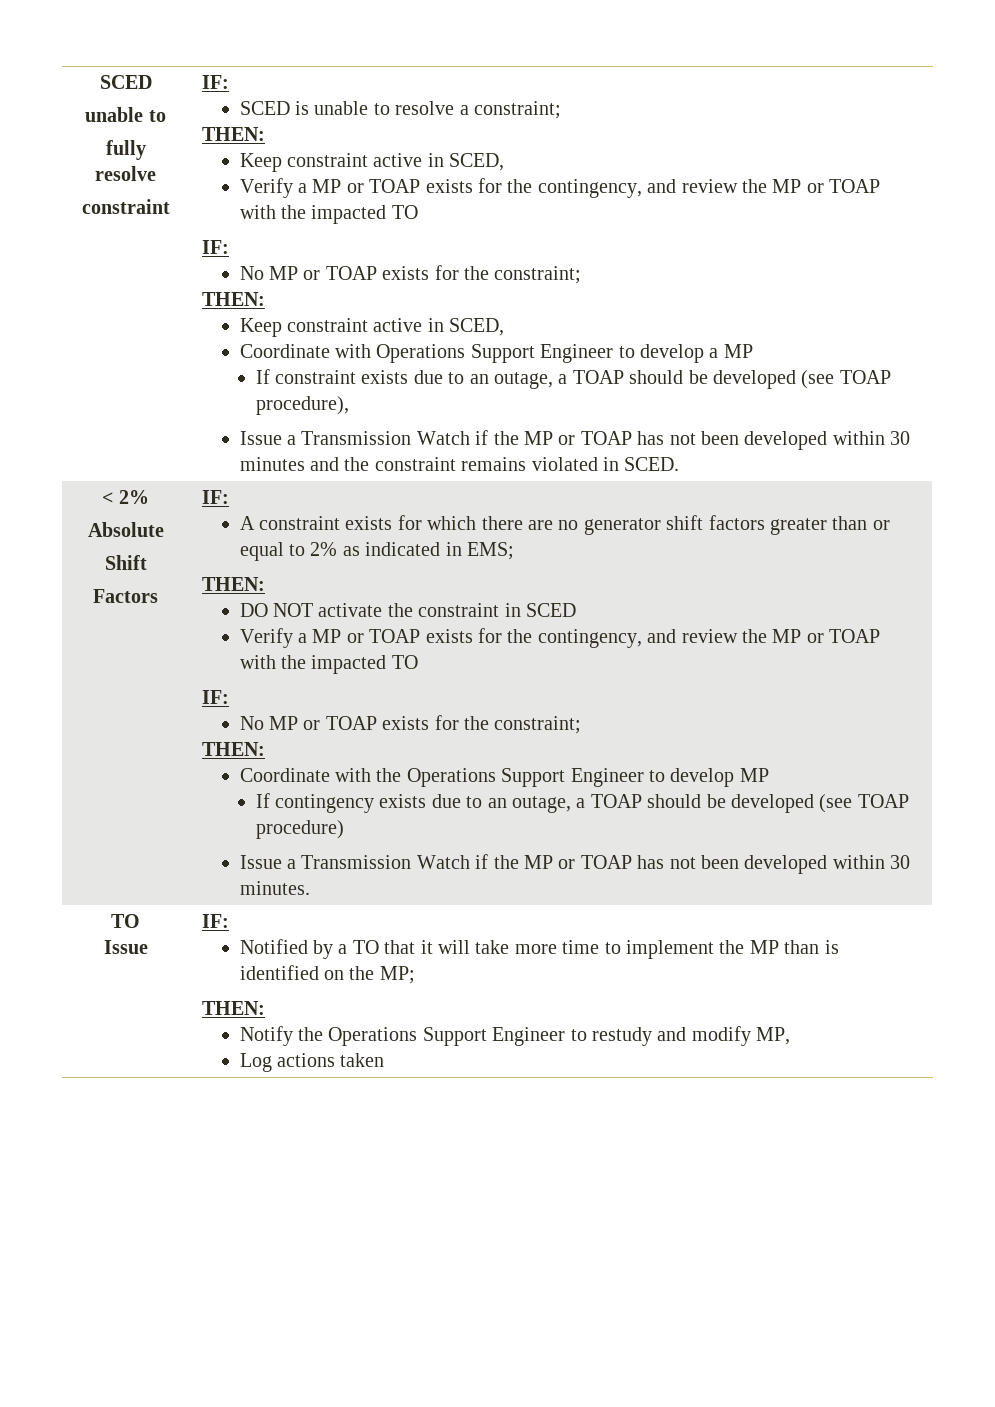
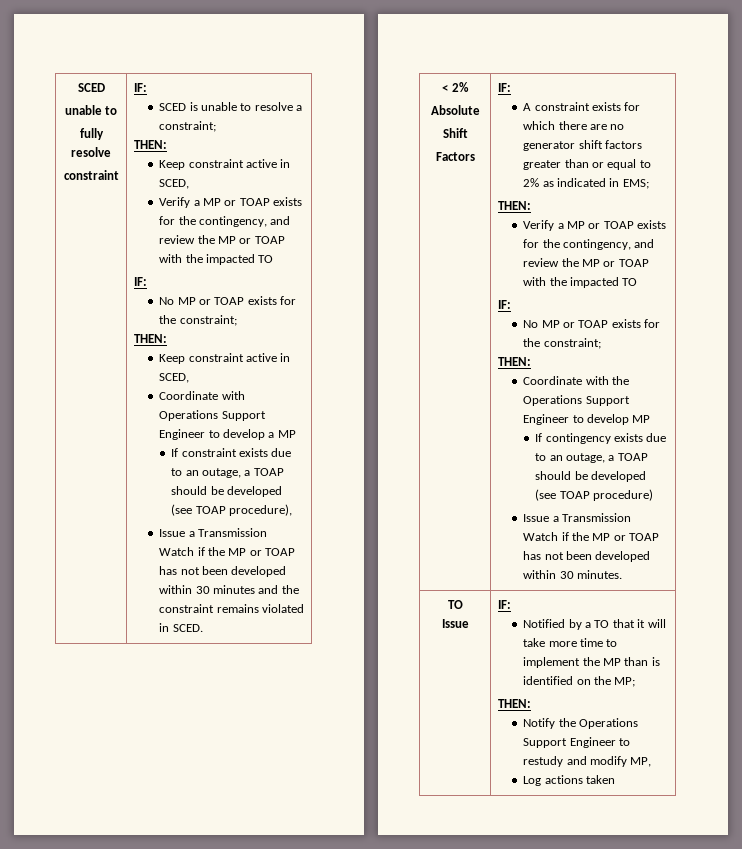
- DO NOT activate the constraint in SCED

